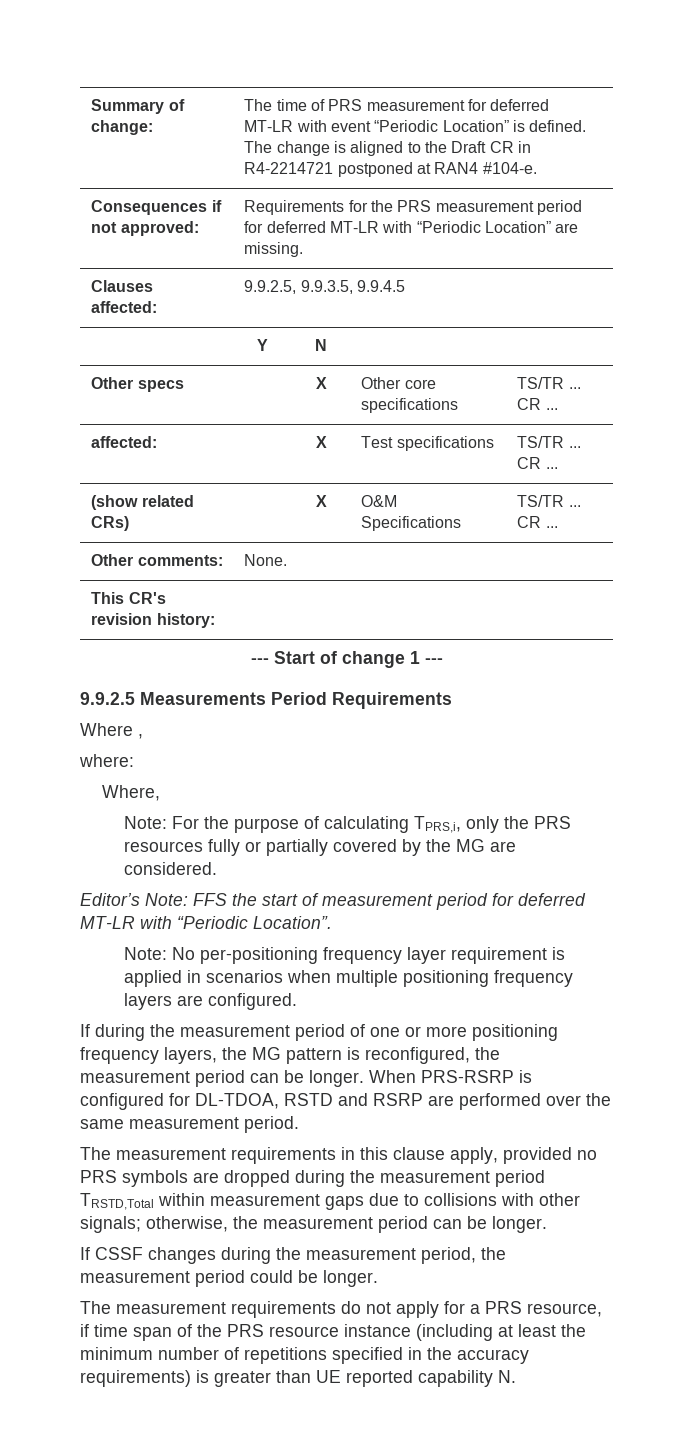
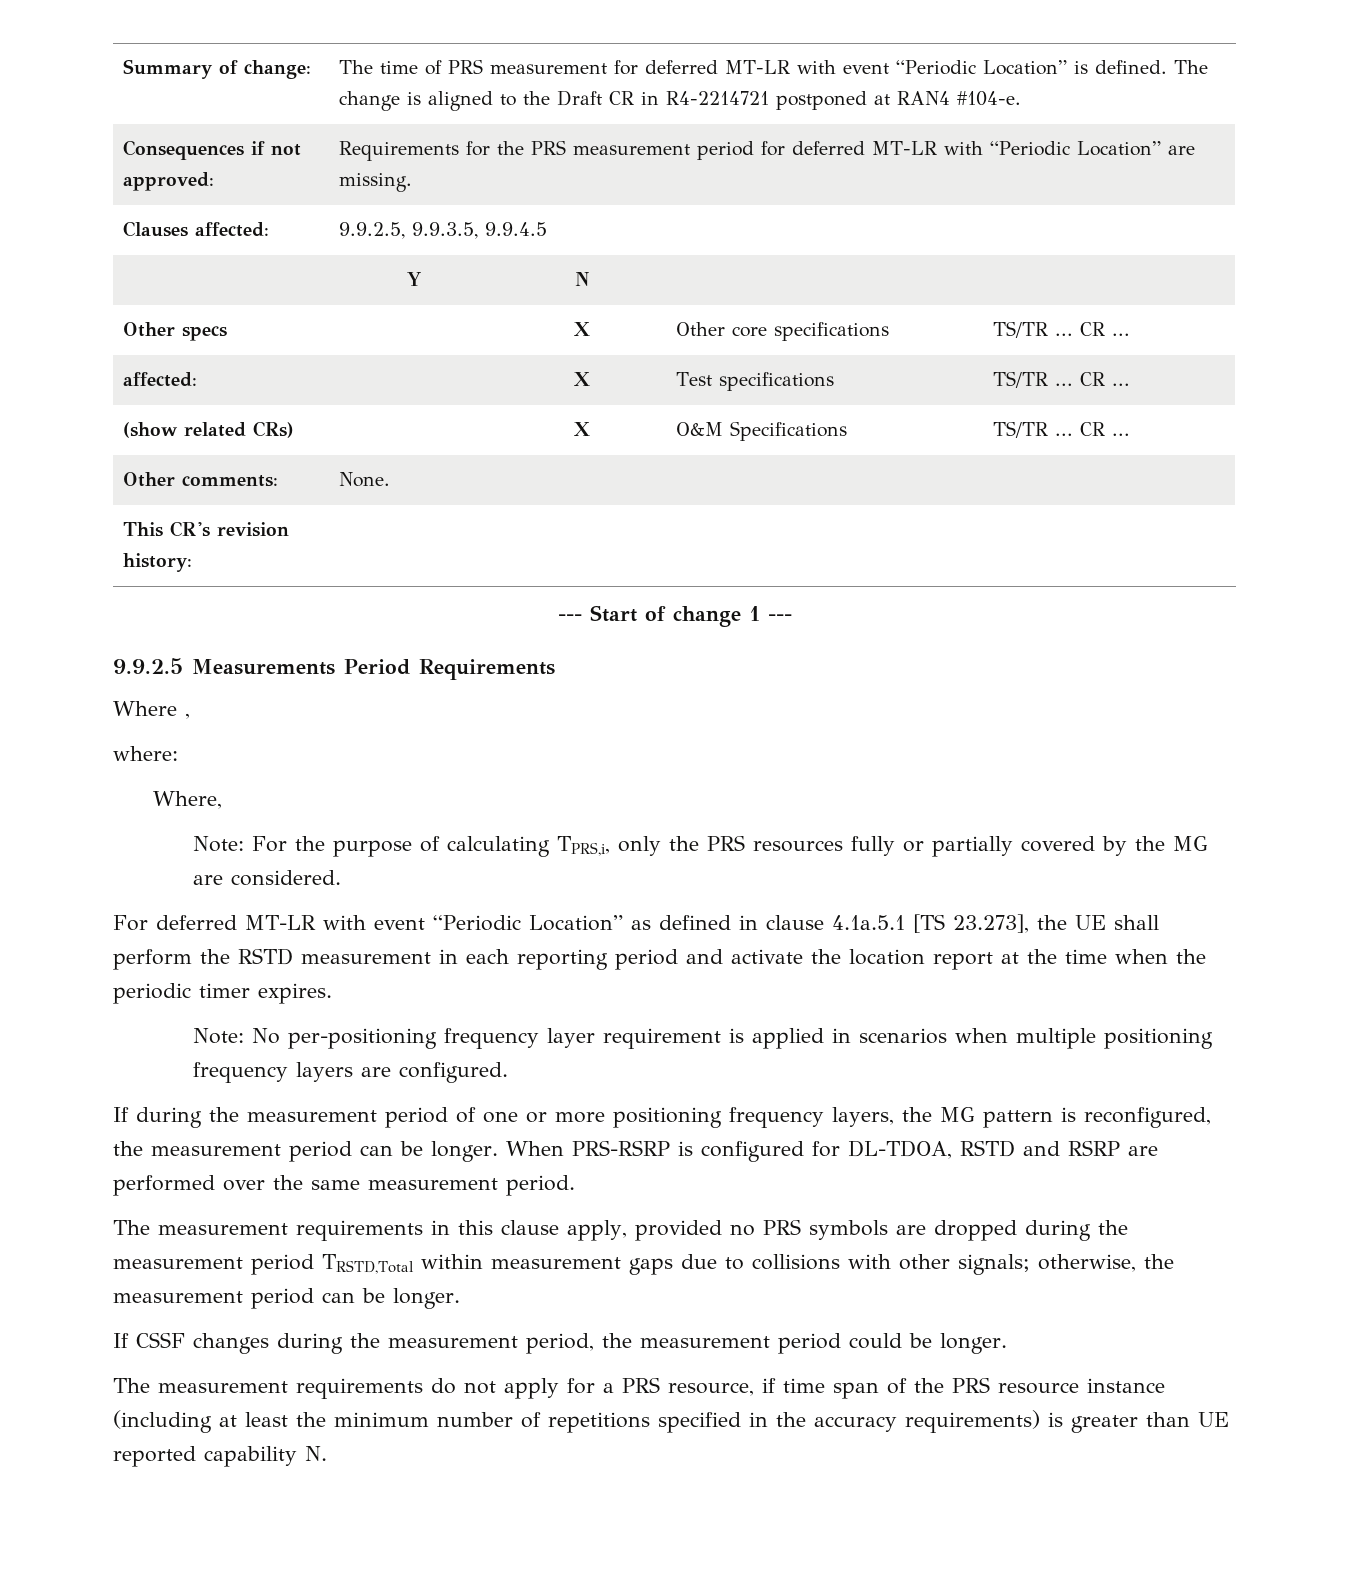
- Editor’s Note: FFS the start of measurement period for deferred MT-LR with “Periodic Location”.
+ For deferred MT-LR with event “Periodic Location” as defined in clause 4.1a.5.1 [TS 23.273], the UE shall perform the RSTD measurement in each reporting period and activate the location report at the time when the periodic timer expires.

